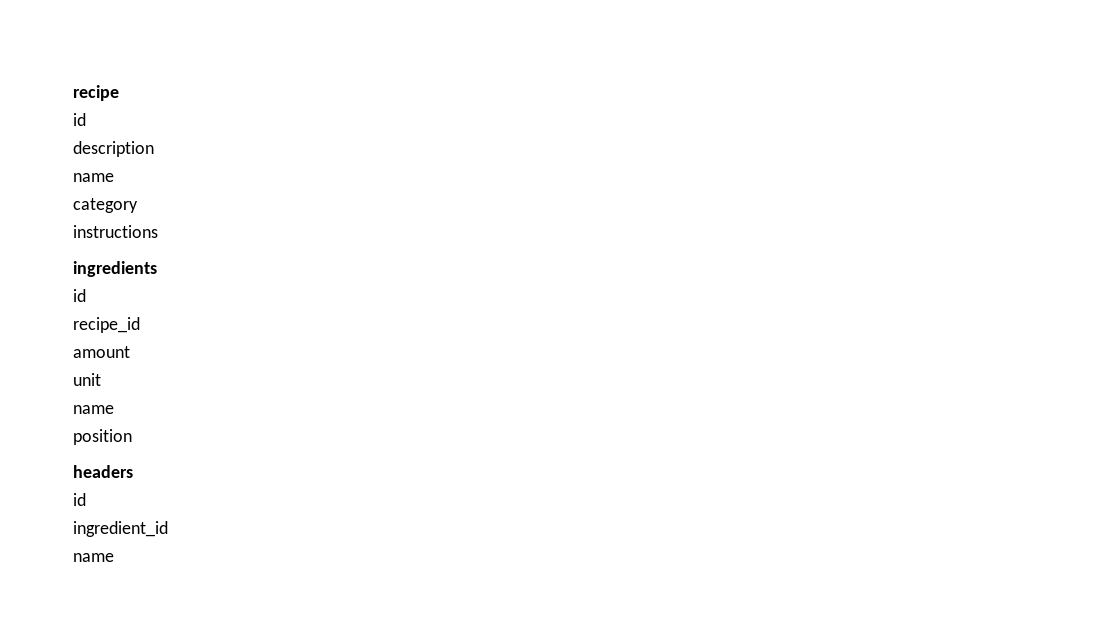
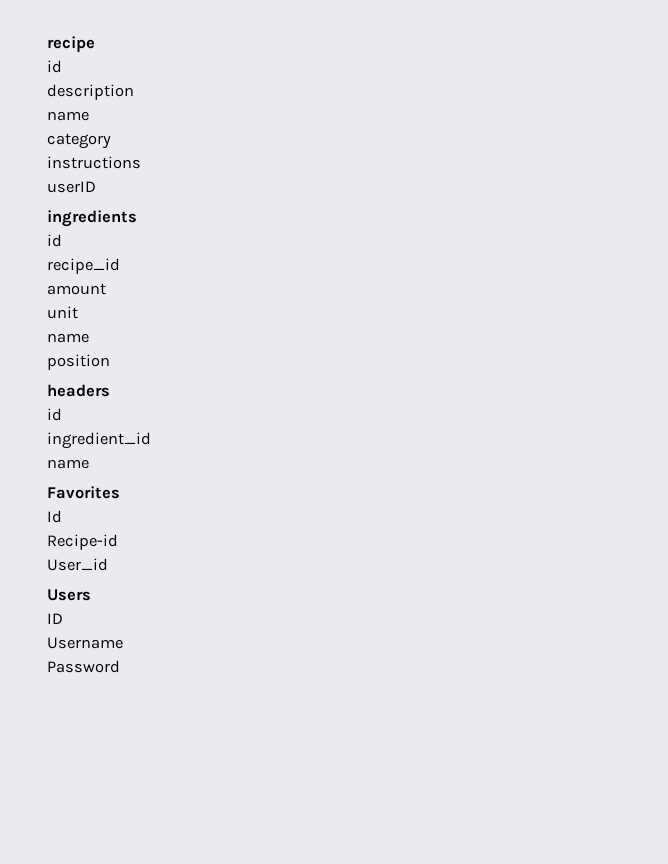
+ userID
+ Favorites
+ Id
+ Recipe-id
+ User_id
+ Users
+ ID
+ Username
+ Password

